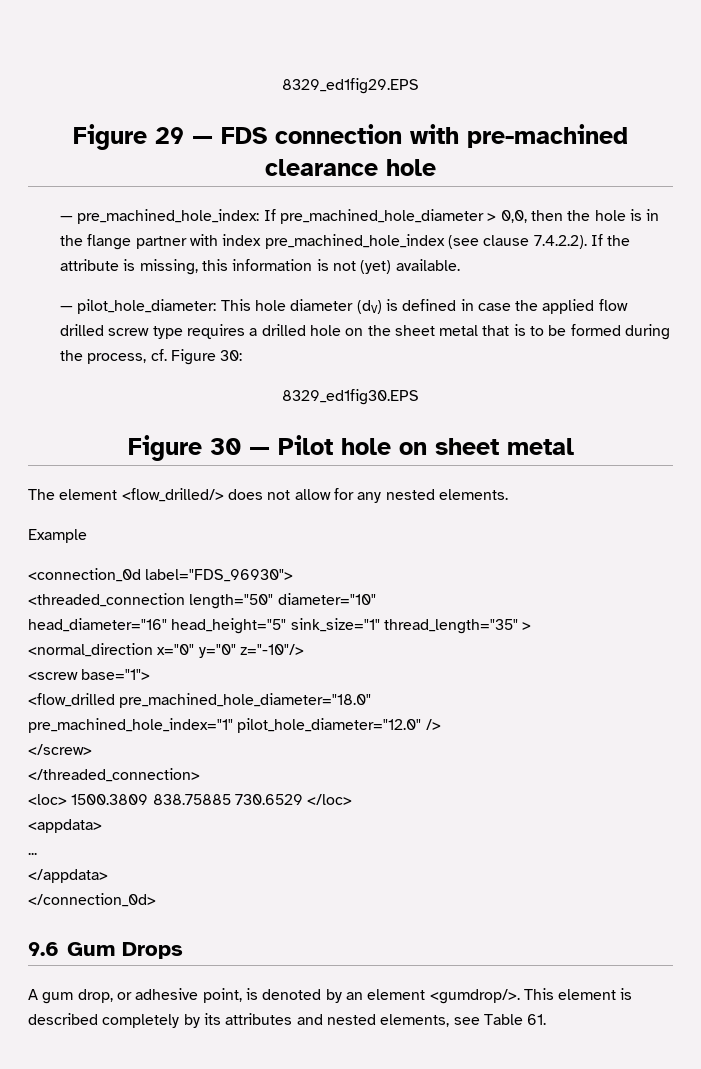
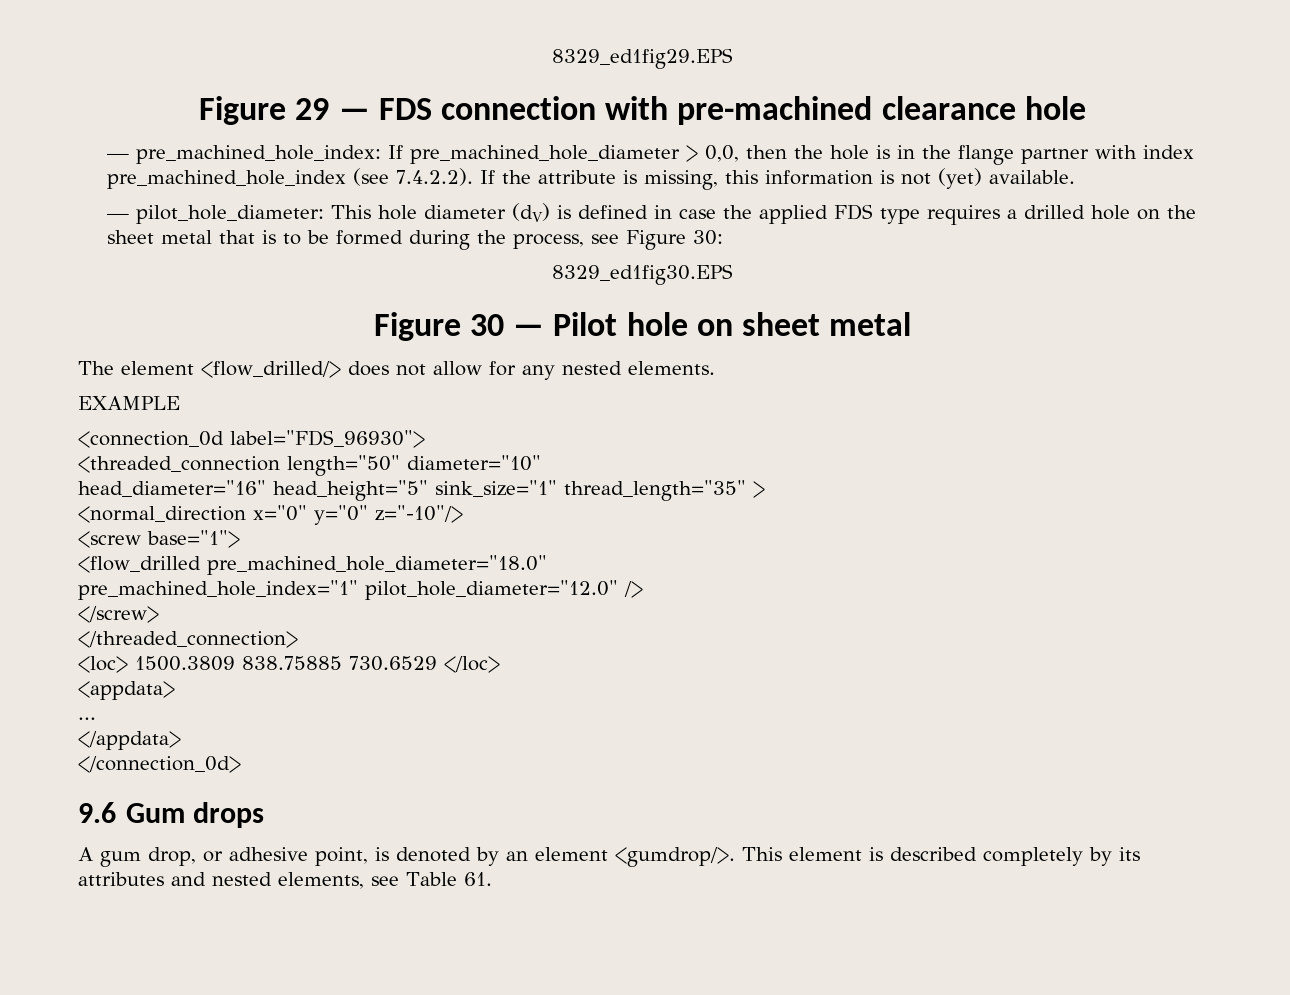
- — pre_machined_hole_index: If pre_machined_hole_diameter > 0,0, then the hole is in the flange partner with index pre_machined_hole_index (see clause 7.4.2.2). If the attribute is missing, this information is not (yet) available.
+ — pre_machined_hole_index: If pre_machined_hole_diameter > 0,0, then the hole is in the flange partner with index pre_machined_hole_index (see 7.4.2.2). If the attribute is missing, this information is not (yet) available.
- — pilot_hole_diameter: This hole diameter (dV) is defined in case the applied flow drilled screw type requires a drilled hole on the sheet metal that is to be formed during the process, cf. Figure 30:
+ — pilot_hole_diameter: This hole diameter (dV) is defined in case the applied FDS type requires a drilled hole on the sheet metal that is to be formed during the process, see Figure 30:
- Example
+ EXAMPLE
- 9.6 Gum Drops
+ 9.6 Gum drops

